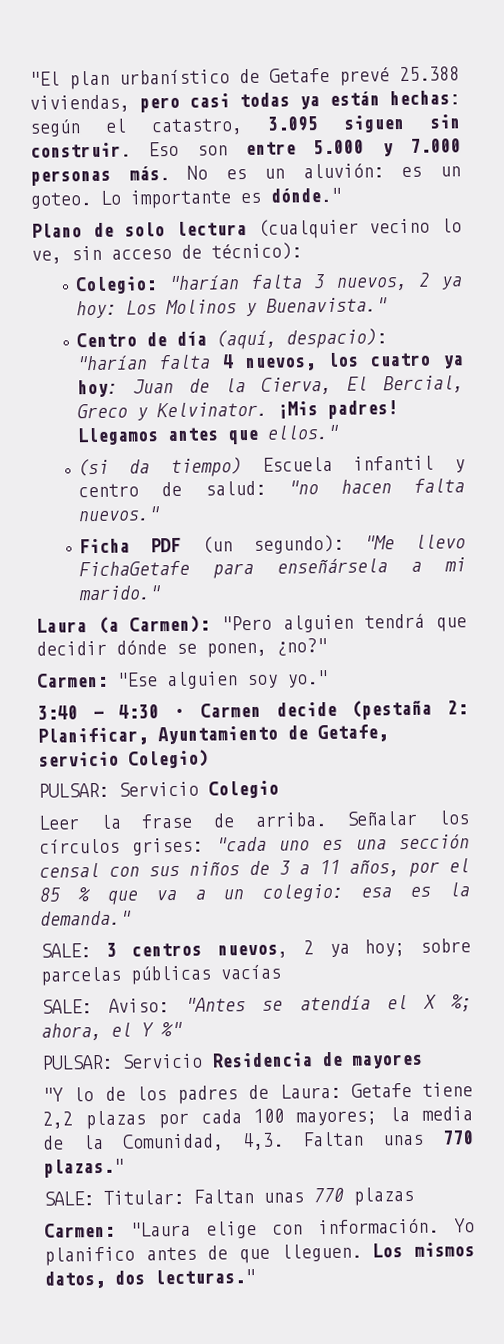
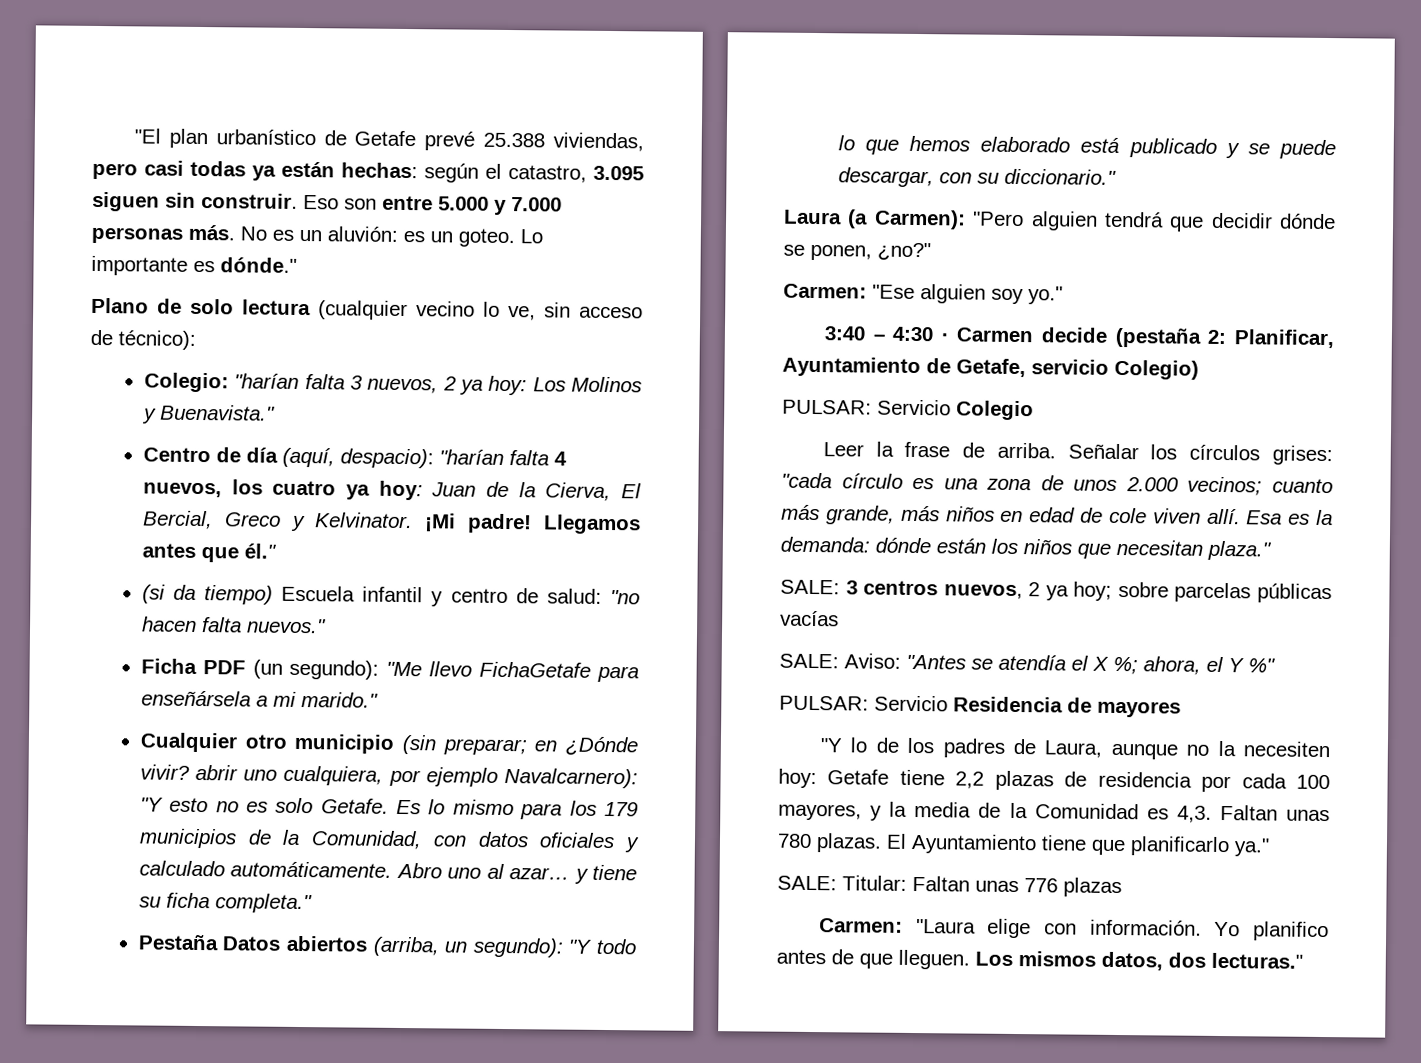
- ¡Mis padres!
+ ¡Mi padre!
- Llegamos antes que ellos."
+ Llegamos antes que él."
+ Cualquier otro municipio (sin preparar; en ¿Dónde vivir? abrir uno cualquiera, por ejemplo Navalcarnero): "Y esto no es solo Getafe. Es lo mismo para los 179 municipios de la Comunidad, con datos oficiales y calculado automáticamente. Abro uno al azar… y tiene su ficha completa."
+ Pestaña Datos abiertos (arriba, un segundo): "Y todo lo que hemos elaborado está publicado y se puede descargar, con su diccionario."
- Señalar los círculos grises: "cada uno es una sección censal con sus niños de 3 a 11 años, por el 85 % que va a un colegio: esa es la demanda."
+ Señalar los círculos grises: "cada círculo es una zona de unos 2.000 vecinos; cuanto más grande, más niños en edad de cole viven allí. Esa es la demanda: dónde están los niños que necesitan plaza."
- "Y lo de los padres de Laura: Getafe tiene 2,2 plazas por cada 100 mayores; la media de la Comunidad, 4,3.
+ "Y lo de los padres de Laura, aunque no la necesiten hoy: Getafe tiene 2,2 plazas de residencia por cada 100 mayores, y la media de la Comunidad es 4,3.
- Faltan unas 770 plazas."
+ Faltan unas 780 plazas. El Ayuntamiento tiene que planificarlo ya."
- SALE: Titular: Faltan unas 770 plazas
+ SALE: Titular: Faltan unas 776 plazas

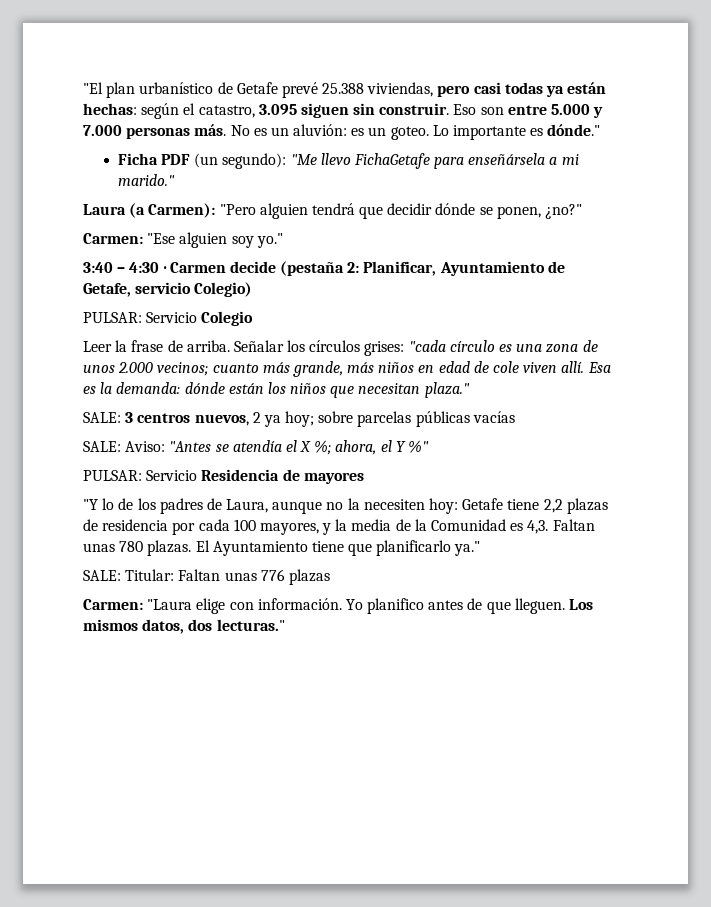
- Plano de solo lectura (cualquier vecino lo ve, sin acceso de técnico):
- Colegio: "harían falta 3 nuevos, 2 ya hoy: Los Molinos y Buenavista."
- Centro de día (aquí, despacio): "harían falta 4 nuevos, los cuatro ya hoy: Juan de la Cierva, El Bercial, Greco y Kelvinator. ¡Mi padre! Llegamos antes que él."
- (si da tiempo) Escuela infantil y centro de salud: "no hacen falta nuevos."
- Cualquier otro municipio (sin preparar; en ¿Dónde vivir? abrir uno cualquiera, por ejemplo Navalcarnero): "Y esto no es solo Getafe. Es lo mismo para los 179 municipios de la Comunidad, con datos oficiales y calculado automáticamente. Abro uno al azar… y tiene su ficha completa."
- Pestaña Datos abiertos (arriba, un segundo): "Y todo lo que hemos elaborado está publicado y se puede descargar, con su diccionario."

